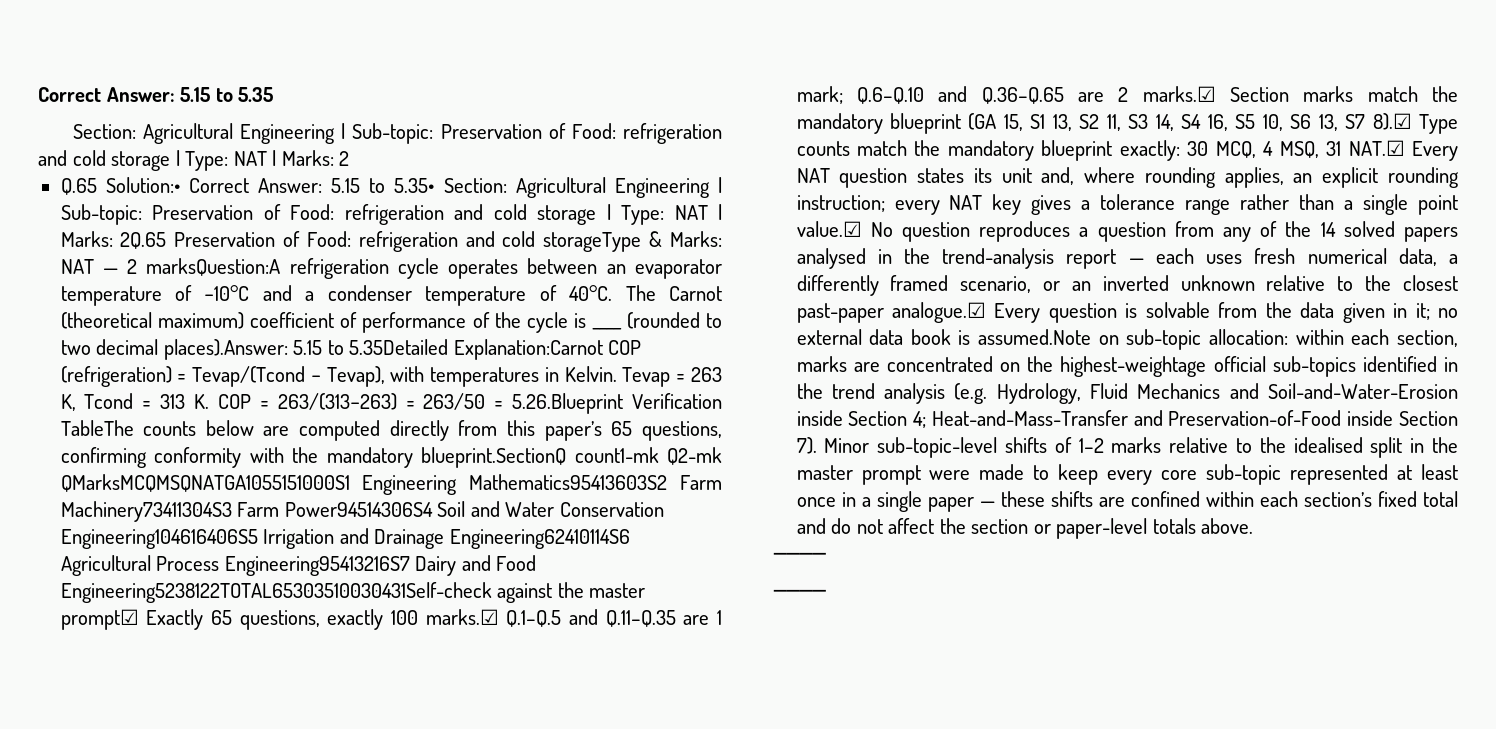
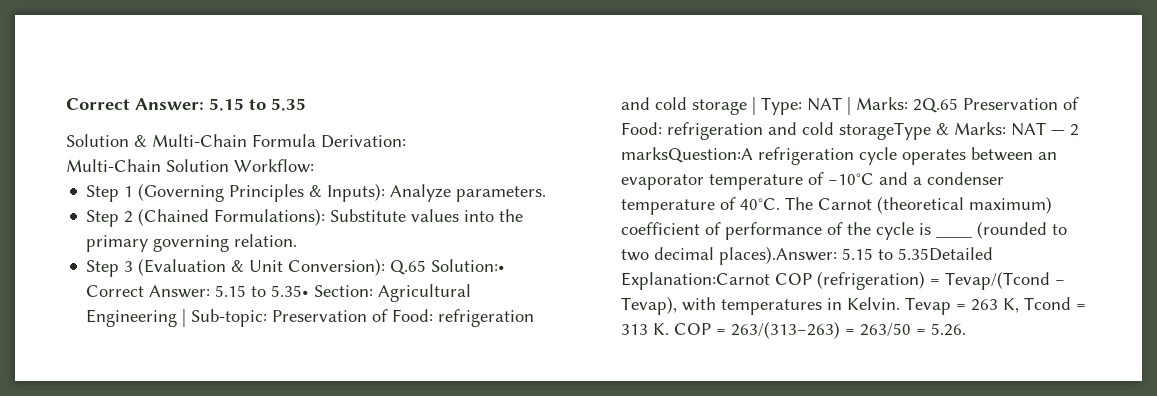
- Section: Agricultural Engineering | Sub-topic: Preservation of Food: refrigeration and cold storage | Type: NAT | Marks: 2
- Q.65 Solution:• Correct Answer: 5.15 to 5.35• Section: Agricultural Engineering | Sub-topic: Preservation of Food: refrigeration and cold storage | Type: NAT | Marks: 2Q.65 Preservation of Food: refrigeration and cold storageType & Marks: NAT — 2 marksQuestion:A refrigeration cycle operates between an evaporator temperature of −10°C and a condenser temperature of 40°C.
+ Solution & Multi-Chain Formula Derivation:
+ Multi-Chain Solution Workflow:
+ Step 1 (Governing Principles & Inputs): Analyze parameters.
+ Step 2 (Chained Formulations): Substitute values into the primary governing relation.
+ Step 3 (Evaluation & Unit Conversion): Q.65 Solution:• Correct Answer: 5.15 to 5.35• Section: Agricultural Engineering | Sub-topic: Preservation of Food: refrigeration and cold storage | Type: NAT | Marks: 2Q.65 Preservation of Food: refrigeration and cold storageType & Marks: NAT — 2 marksQuestion:A refrigeration cycle operates between an evaporator temperature of −10°C and a condenser temperature of 40°C.
- Tevap = 263 K, Tcond = 313 K. COP = 263/(313−263) = 263/50 = 5.26.Blueprint Verification TableThe counts below are computed directly from this paper’s 65 questions, confirming conformity with the mandatory blueprint.SectionQ count1-mk Q2-mk QMarksMCQMSQNATGA1055151000S1 Engineering Mathematics95413603S2 Farm Machinery73411304S3 Farm Power94514306S4 Soil and Water Conservation Engineering104616406S5 Irrigation and Drainage Engineering62410114S6 Agricultural Process Engineering95413216S7 Dairy and Food Engineering5238122TOTAL65303510030431Self-check against the master prompt☑ Exactly 65 questions, exactly 100 marks.☑ Q.1–Q.5 and Q.11–Q.35 are 1 mark; Q.6–Q.10 and Q.36–Q.65 are 2 marks.☑ Section marks match the mandatory blueprint (GA 15, S1 13, S2 11, S3 14, S4 16, S5 10, S6 13, S7 8).☑ Type counts match the mandatory blueprint exactly: 30 MCQ, 4 MSQ, 31 NAT.☑ Every NAT question states its unit and, where rounding applies, an explicit rounding instruction; every NAT key gives a tolerance range rather than a single point value.☑ No question reproduces a question from any of the 14 solved papers analysed in the trend-analysis report — each uses fresh numerical data, a differently framed scenario, or an inverted unknown relative to the closest past-paper analogue.☑ Every question is solvable from the data given in it; no external data book is assumed.Note on sub-topic allocation: within each section, marks are concentrated on the highest-weightage official sub-topics identified in the trend analysis (e.g. Hydrology, Fluid Mechanics and Soil-and-Water-Erosion inside Section 4; Heat-and-Mass-Transfer and Preservation-of-Food inside Section 7). Minor sub-topic-level shifts of 1–2 marks relative to the idealised split in the master prompt were made to keep every core sub-topic represented at least once in a single paper — these shifts are confined within each section’s fixed total and do not affect the section or paper-level totals above.
- ────
- ────
+ Tevap = 263 K, Tcond = 313 K. COP = 263/(313−263) = 263/50 = 5.26.

